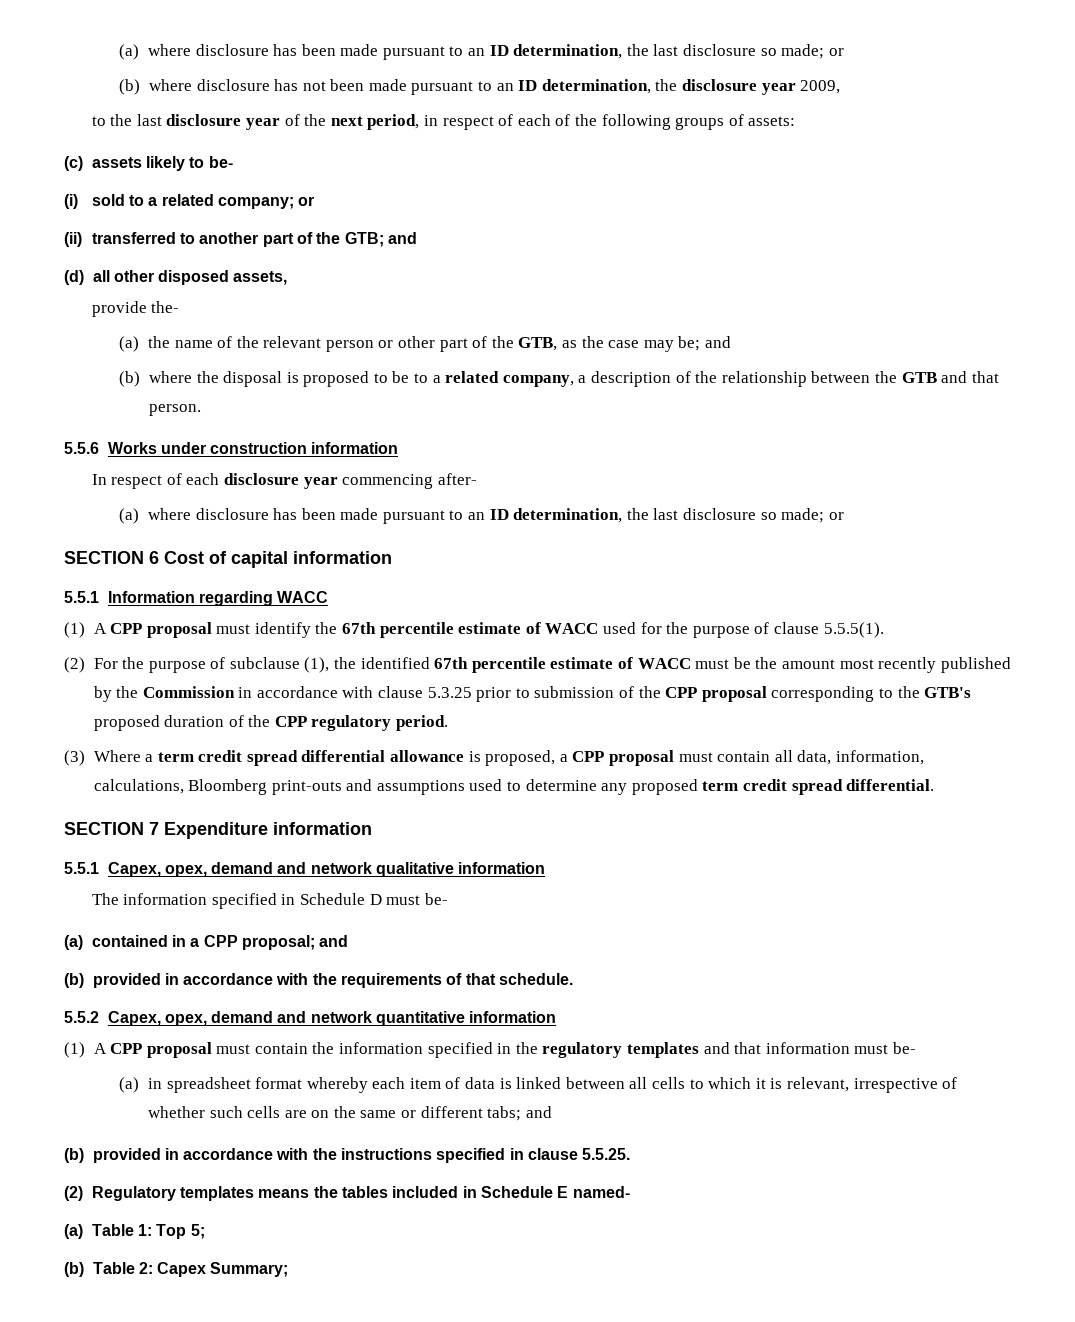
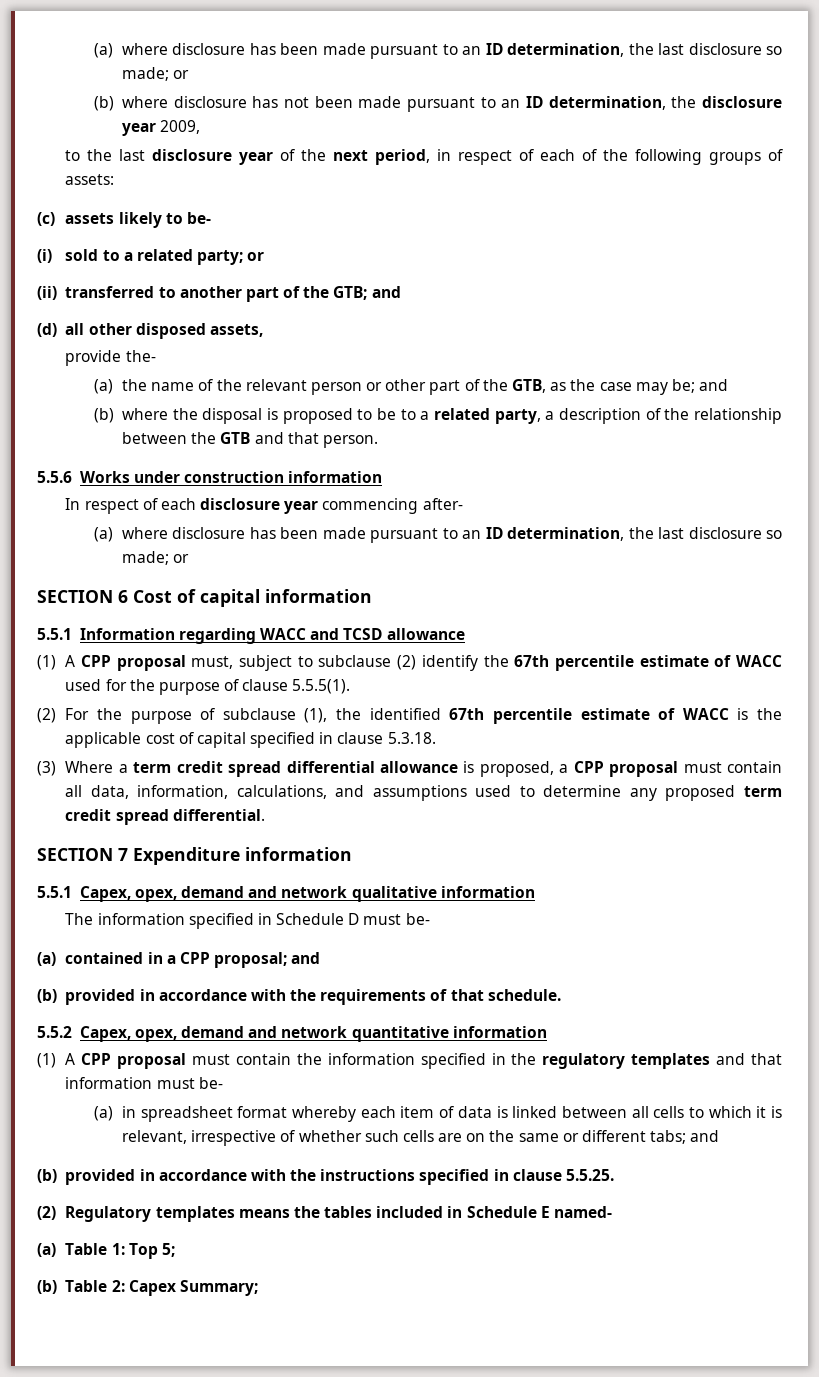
- (i) sold to a related company; or
+ (i) sold to a related party; or
- (b) where the disposal is proposed to be to a related company, a description of the relationship between the GTB and that person.
+ (b) where the disposal is proposed to be to a related party, a description of the relationship between the GTB and that person.
- 5.5.1 Information regarding WACC
- (1) A CPP proposal must identify the 67th percentile estimate of WACC used for the purpose of clause 5.5.5(1).
+ 5.5.1 Information regarding WACC and TCSD allowance
+ (1) A CPP proposal must, subject to subclause (2) identify the 67th percentile estimate of WACC used for the purpose of clause 5.5.5(1).
- (2) For the purpose of subclause (1), the identified 67th percentile estimate of WACC must be the amount most recently published by the Commission in accordance with clause 5.3.25 prior to submission of the CPP proposal corresponding to the GTB's proposed duration of the CPP regulatory period.
+ (2) For the purpose of subclause (1), the identified 67th percentile estimate of WACC is the applicable cost of capital specified in clause 5.3.18.
- (3) Where a term credit spread differential allowance is proposed, a CPP proposal must contain all data, information, calculations, Bloomberg print-outs and assumptions used to determine any proposed term credit spread differential.
+ (3) Where a term credit spread differential allowance is proposed, a CPP proposal must contain all data, information, calculations, and assumptions used to determine any proposed term credit spread differential.

